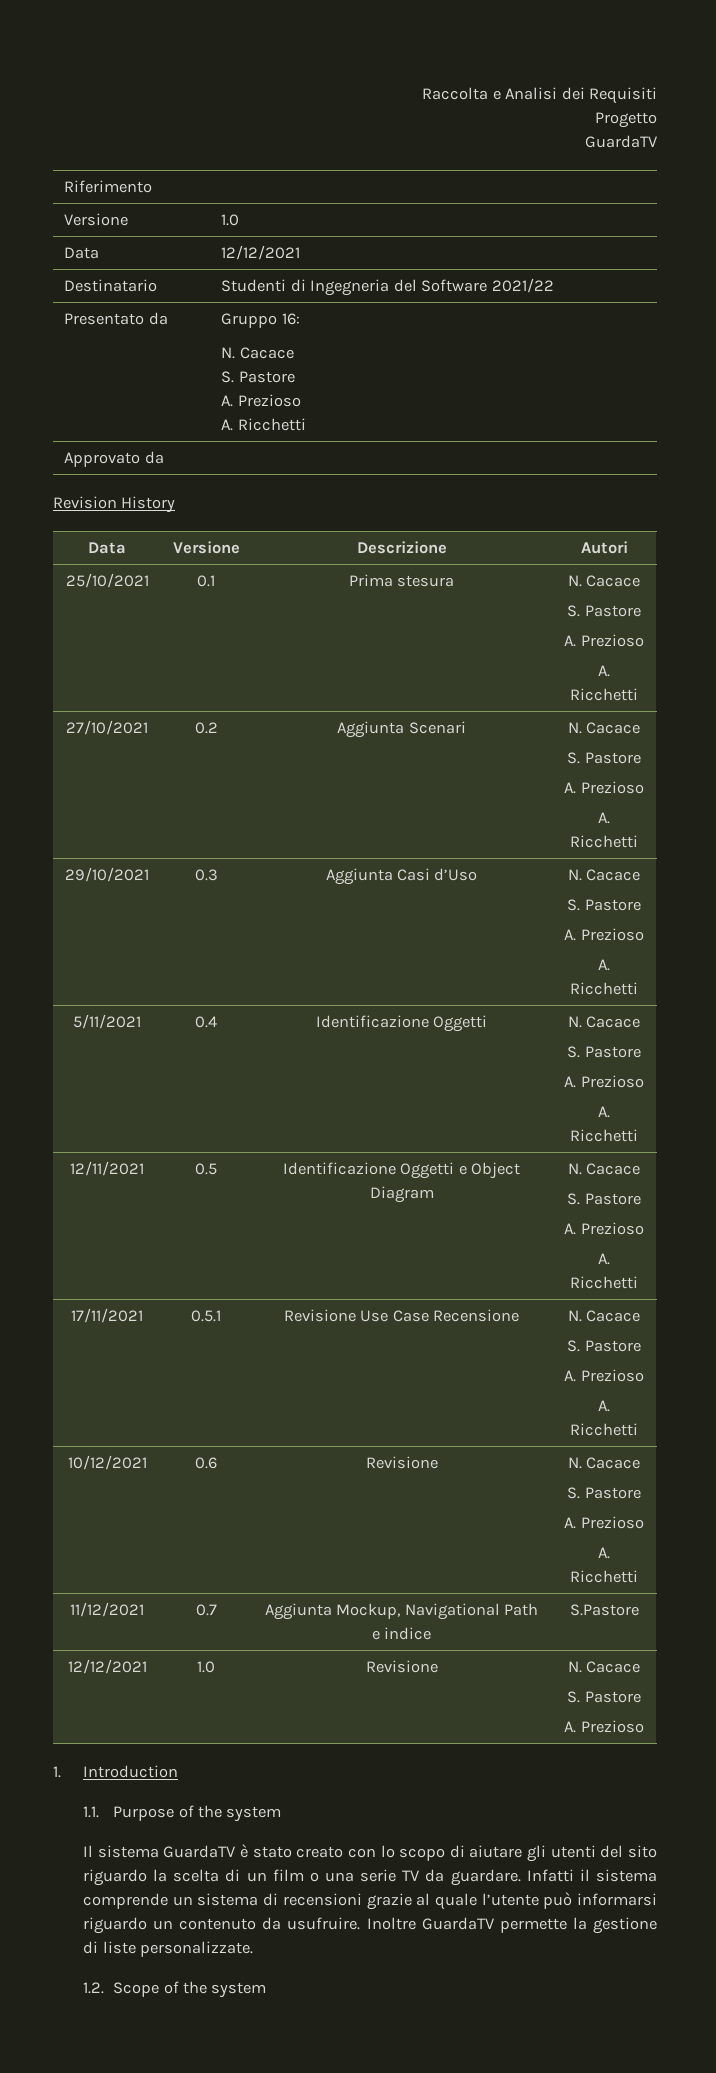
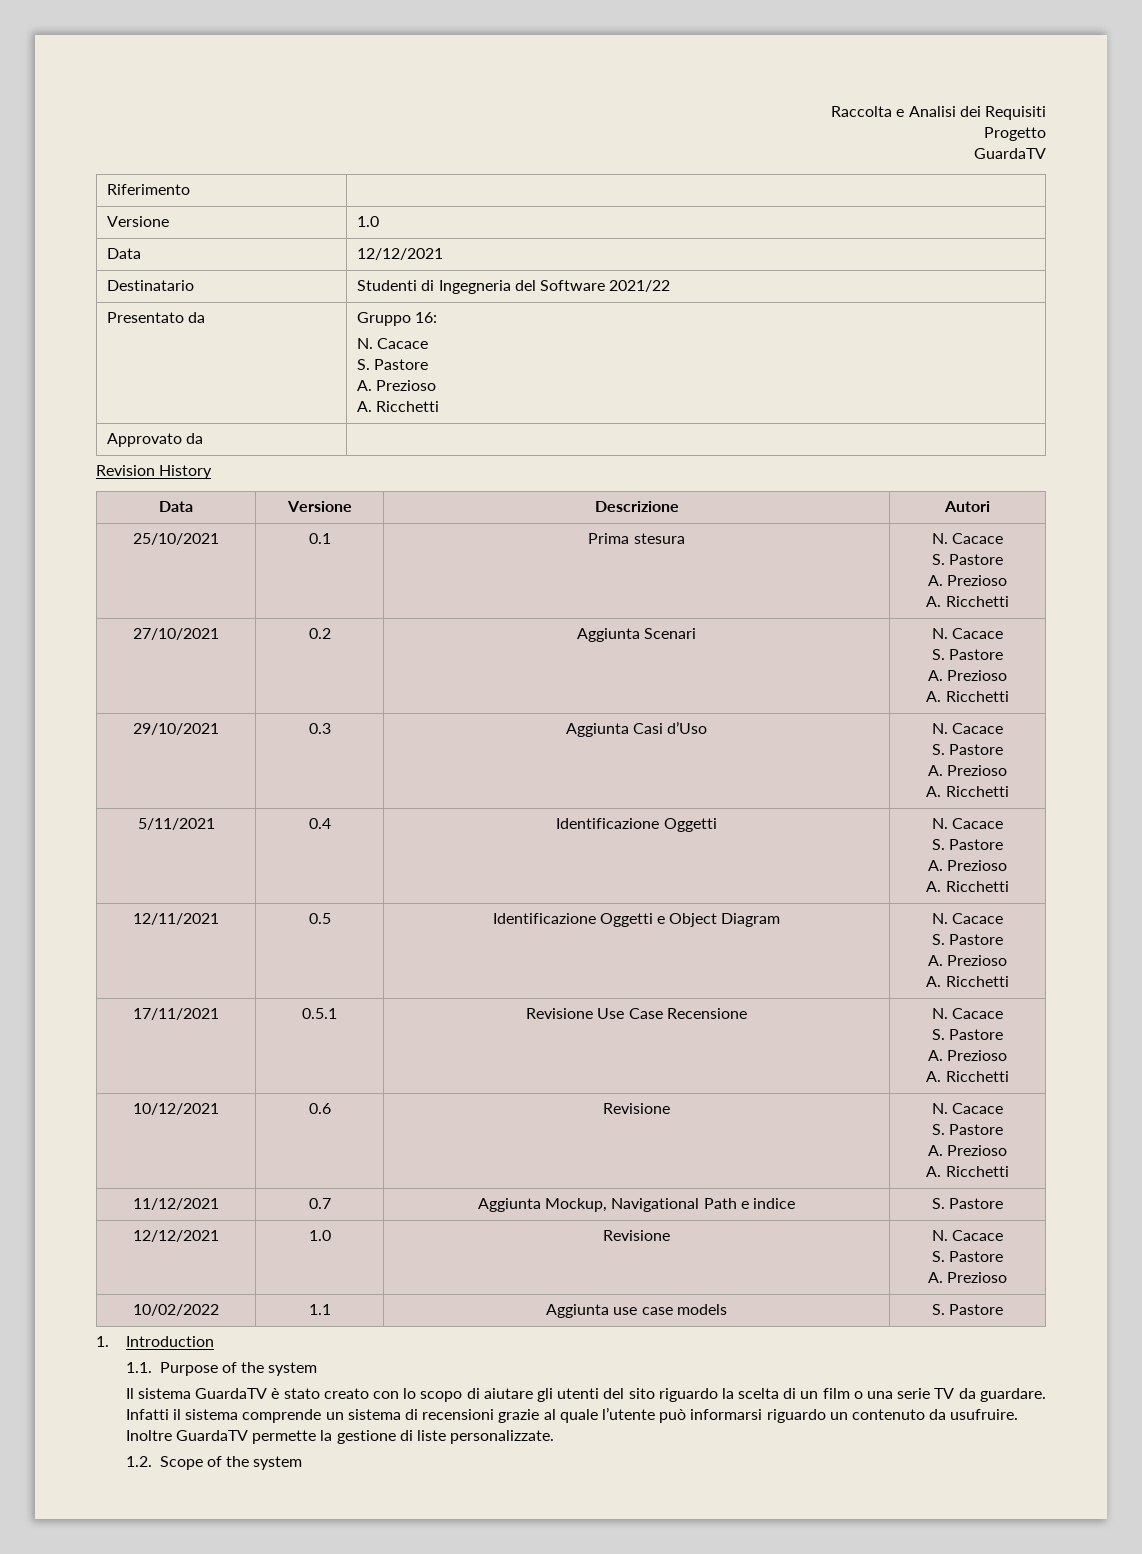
- 11/12/2021 | 0.7 | Aggiunta Mockup, Navigational Path e indice | S.Pastore
+ 11/12/2021 | 0.7 | Aggiunta Mockup, Navigational Path e indice | S. Pastore
+ 10/02/2022 | 1.1 | Aggiunta use case models | S. Pastore

